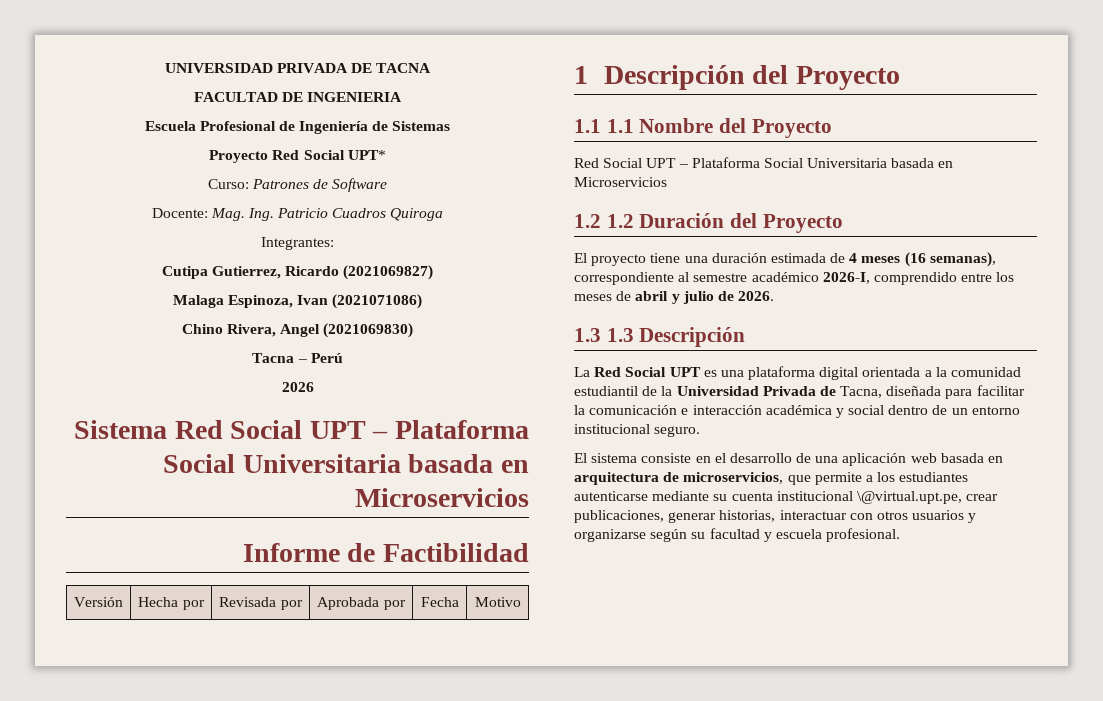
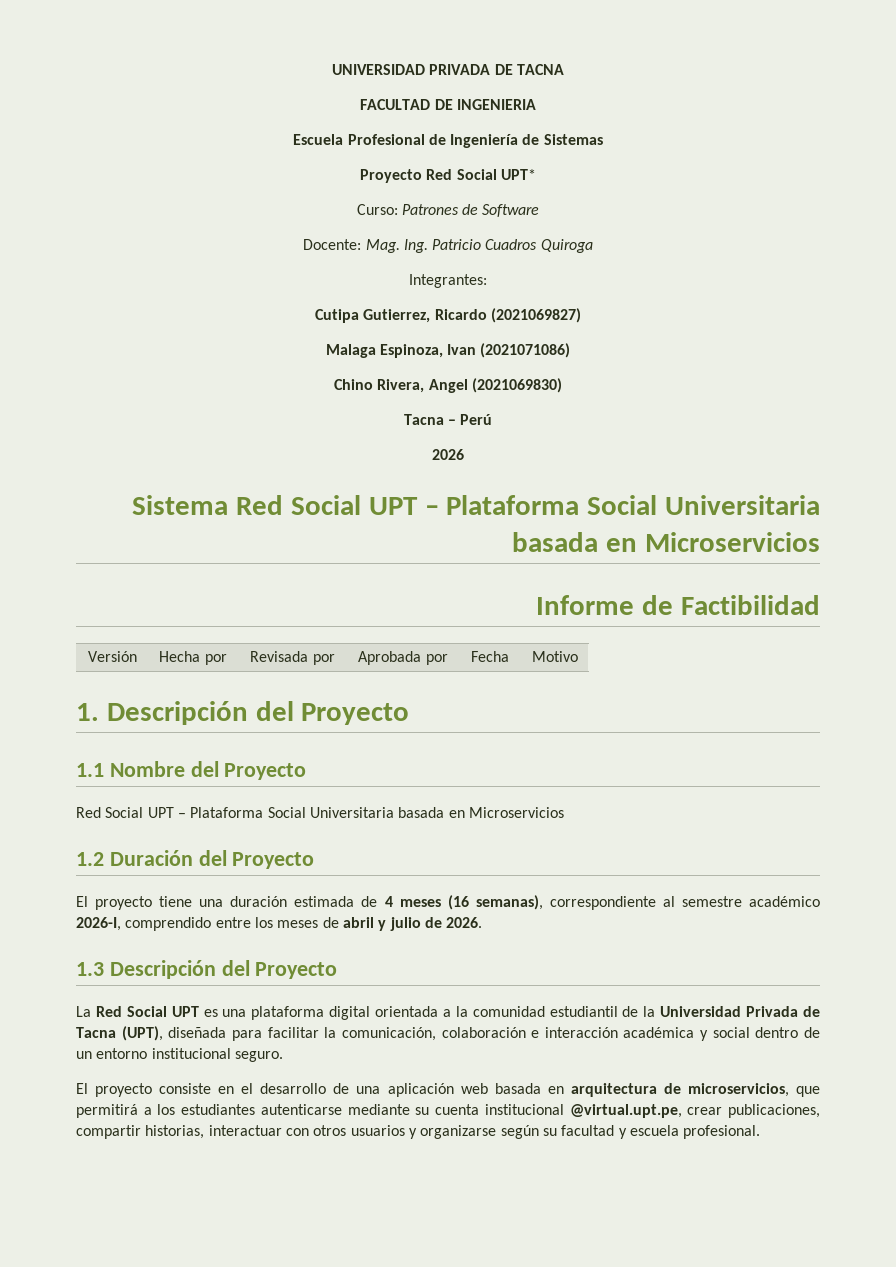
- 1 Descripción del Proyecto
+ 1. Descripción del Proyecto
- 1.1 1.1 Nombre del Proyecto
+ 1.1 Nombre del Proyecto
- 1.2 1.2 Duración del Proyecto
+ 1.2 Duración del Proyecto
- 1.3 1.3 Descripción
+ 1.3 Descripción del Proyecto
- La Red Social UPT es una plataforma digital orientada a la comunidad estudiantil de la Universidad Privada de Tacna, diseñada para facilitar la comunicación e interacción académica y social dentro de un entorno institucional seguro.
+ La Red Social UPT es una plataforma digital orientada a la comunidad estudiantil de la Universidad Privada de Tacna (UPT), diseñada para facilitar la comunicación, colaboración e interacción académica y social dentro de un entorno institucional seguro.
- El sistema consiste en el desarrollo de una aplicación web basada en arquitectura de microservicios, que permite a los estudiantes autenticarse mediante su cuenta institucional \@virtual.upt.pe, crear publicaciones, generar historias, interactuar con otros usuarios y organizarse según su facultad y escuela profesional.
+ El proyecto consiste en el desarrollo de una aplicación web basada en arquitectura de microservicios, que permitirá a los estudiantes autenticarse mediante su cuenta institucional @virtual.upt.pe, crear publicaciones, compartir historias, interactuar con otros usuarios y organizarse según su facultad y escuela profesional.

